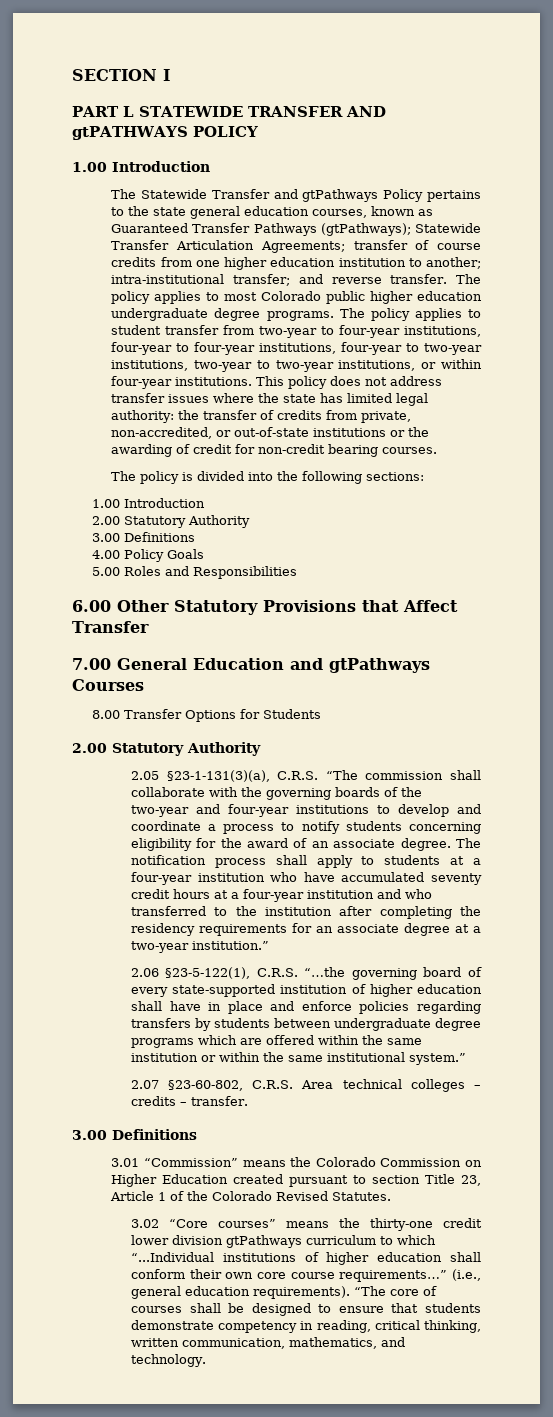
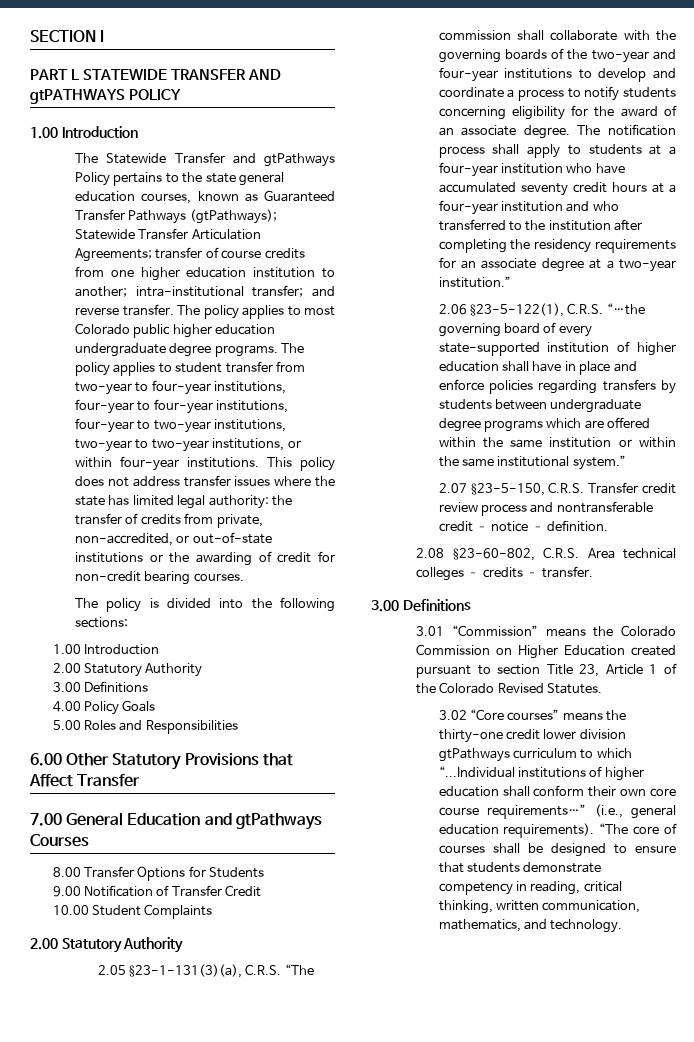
+ 9.00 Notification of Transfer Credit
+ 10.00 Student Complaints
- 2.07 §23-60-802, C.R.S. Area technical colleges – credits – transfer.
+ 2.07 §23-5-150, C.R.S. Transfer credit review process and nontransferable credit – notice – definition.
+ 2.08 §23-60-802, C.R.S. Area technical colleges – credits – transfer.

